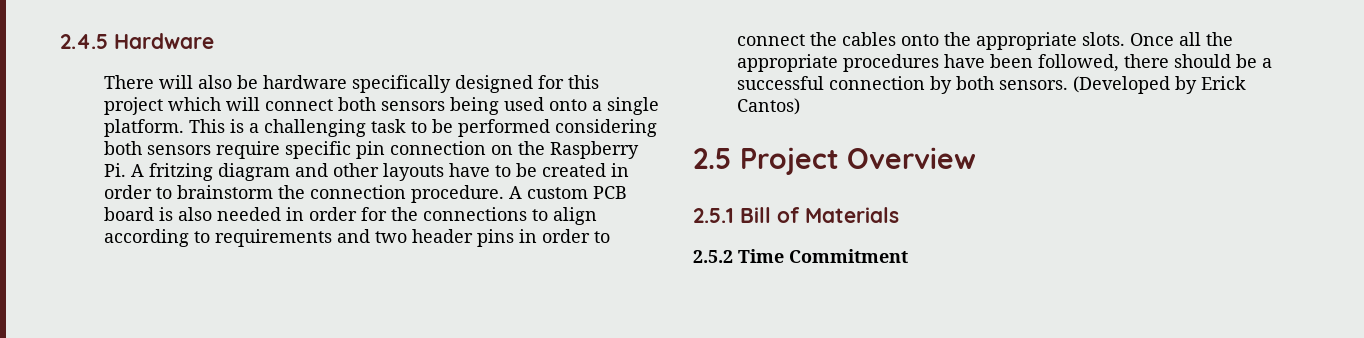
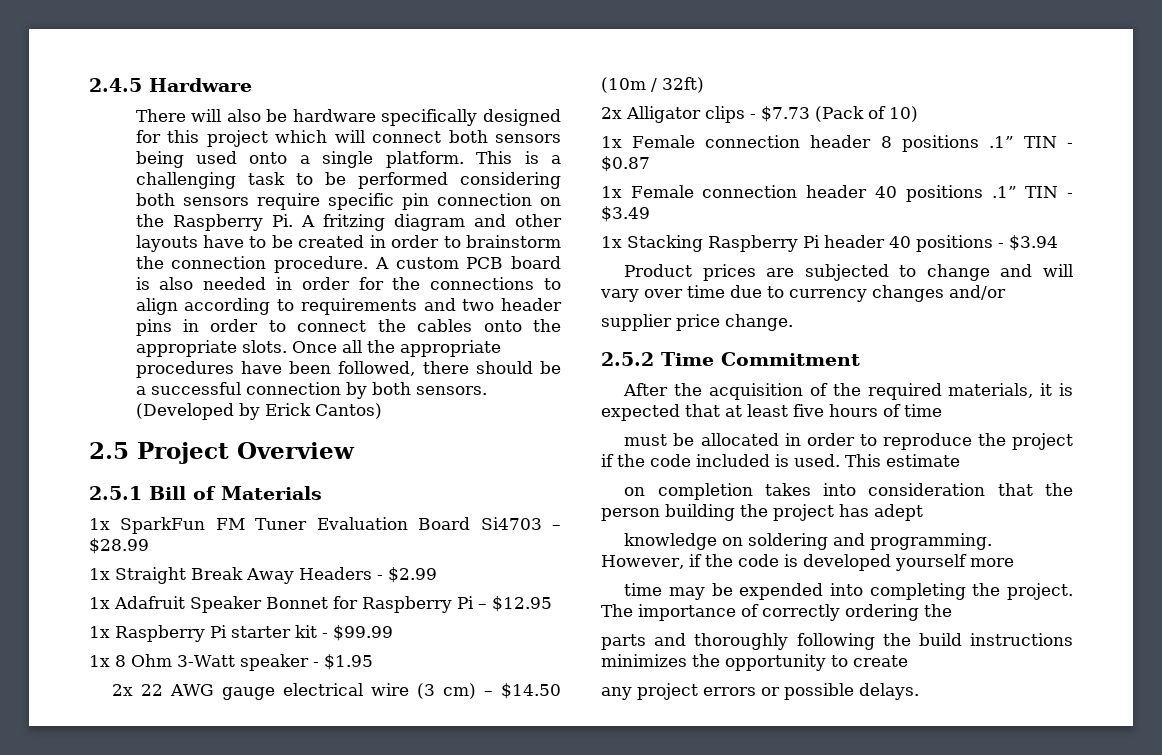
+ 1x SparkFun FM Tuner Evaluation Board Si4703 – $28.99
+ 1x Straight Break Away Headers - $2.99
+ 1x Adafruit Speaker Bonnet for Raspberry Pi – $12.95
+ 1x Raspberry Pi starter kit - $99.99
+ 1x 8 Ohm 3-Watt speaker - $1.95
+ 2x 22 AWG gauge electrical wire (3 cm) – $14.50 (10m / 32ft)
+ 2x Alligator clips - $7.73 (Pack of 10)
+ 1x Female connection header 8 positions .1” TIN - $0.87
+ 1x Female connection header 40 positions .1” TIN - $3.49
+ 1x Stacking Raspberry Pi header 40 positions - $3.94
+ Product prices are subjected to change and will vary over time due to currency changes and/or
+ supplier price change.
  2.5.2 Time Commitment
+ After the acquisition of the required materials, it is expected that at least five hours of time
+ must be allocated in order to reproduce the project if the code included is used. This estimate
+ on completion takes into consideration that the person building the project has adept
+ knowledge on soldering and programming. However, if the code is developed yourself more
+ time may be expended into completing the project. The importance of correctly ordering the
+ parts and thoroughly following the build instructions minimizes the opportunity to create
+ any project errors or possible delays.

